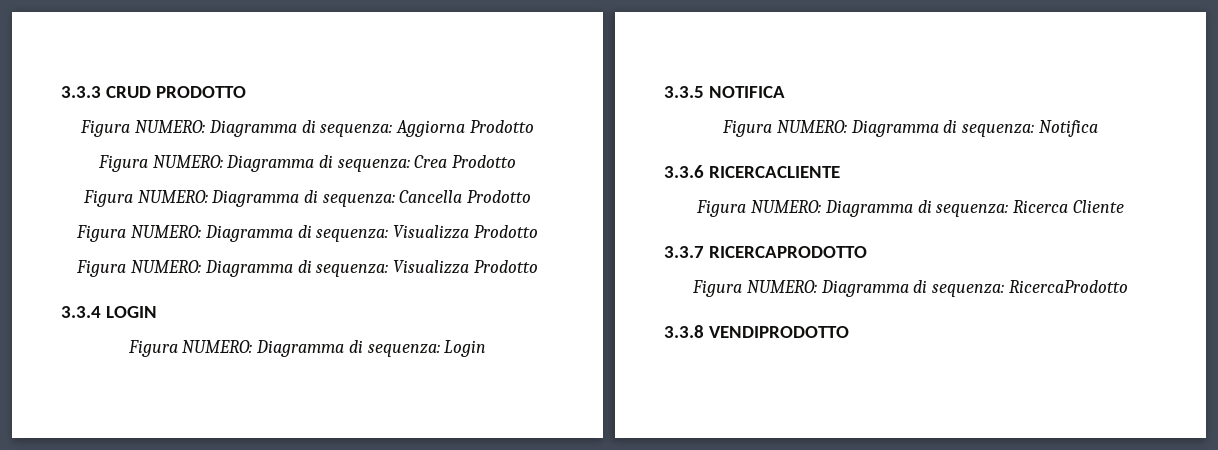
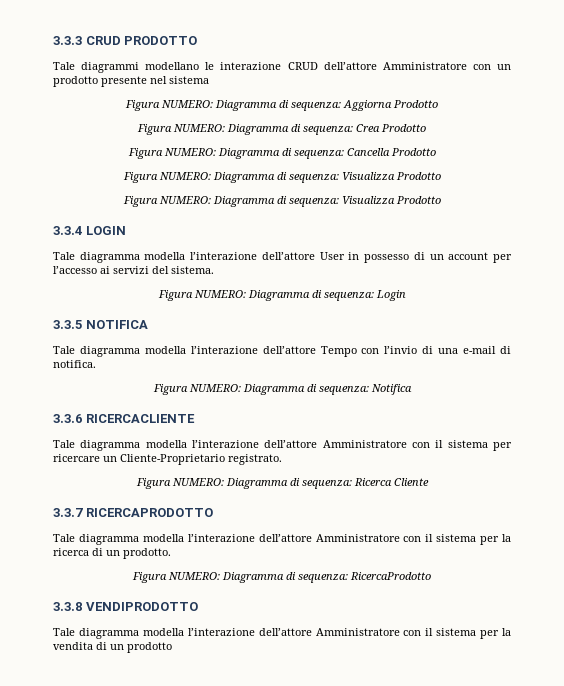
+ Tale diagrammi modellano le interazione CRUD dell’attore Amministratore con un prodotto presente nel sistema
+ Tale diagramma modella l’interazione dell’attore User in possesso di un account per l’accesso ai servizi del sistema.
+ Tale diagramma modella l’interazione dell’attore Tempo con l’invio di una e-mail di notifica.
+ Tale diagramma modella l’interazione dell’attore Amministratore con il sistema per ricercare un Cliente-Proprietario registrato.
+ Tale diagramma modella l’interazione dell’attore Amministratore con il sistema per la ricerca di un prodotto.
+ Tale diagramma modella l’interazione dell’attore Amministratore con il sistema per la vendita di un prodotto

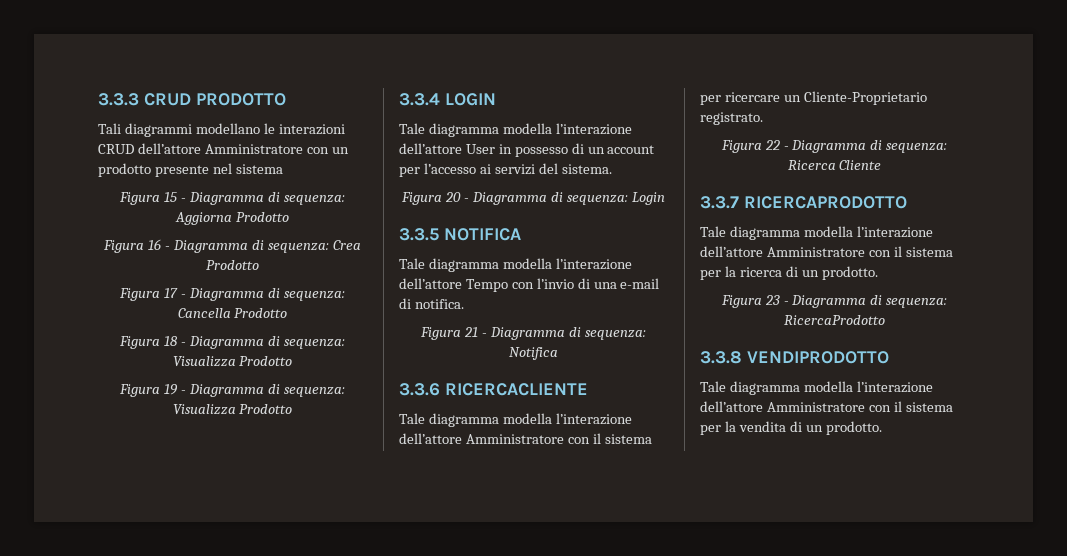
- Tale diagrammi modellano le interazione CRUD dell’attore Amministratore con un prodotto presente nel sistema
+ Tali diagrammi modellano le interazioni CRUD dell’attore Amministratore con un prodotto presente nel sistema
- Figura NUMERO: Diagramma di sequenza: Aggiorna Prodotto
+ Figura 15 - Diagramma di sequenza: Aggiorna Prodotto
- Figura NUMERO: Diagramma di sequenza: Crea Prodotto
+ Figura 16 - Diagramma di sequenza: Crea Prodotto
- Figura NUMERO: Diagramma di sequenza: Cancella Prodotto
- Figura NUMERO: Diagramma di sequenza: Visualizza Prodotto
- Figura NUMERO: Diagramma di sequenza: Visualizza Prodotto
+ Figura 17 - Diagramma di sequenza: Cancella Prodotto
+ Figura 18 - Diagramma di sequenza: Visualizza Prodotto
+ Figura 19 - Diagramma di sequenza: Visualizza Prodotto
- Figura NUMERO: Diagramma di sequenza: Login
+ Figura 20 - Diagramma di sequenza: Login
- Figura NUMERO: Diagramma di sequenza: Notifica
+ Figura 21 - Diagramma di sequenza: Notifica
- Figura NUMERO: Diagramma di sequenza: Ricerca Cliente
+ Figura 22 - Diagramma di sequenza: Ricerca Cliente
- Figura NUMERO: Diagramma di sequenza: RicercaProdotto
+ Figura 23 - Diagramma di sequenza: RicercaProdotto
- Tale diagramma modella l’interazione dell’attore Amministratore con il sistema per la vendita di un prodotto
+ Tale diagramma modella l’interazione dell’attore Amministratore con il sistema per la vendita di un prodotto.

